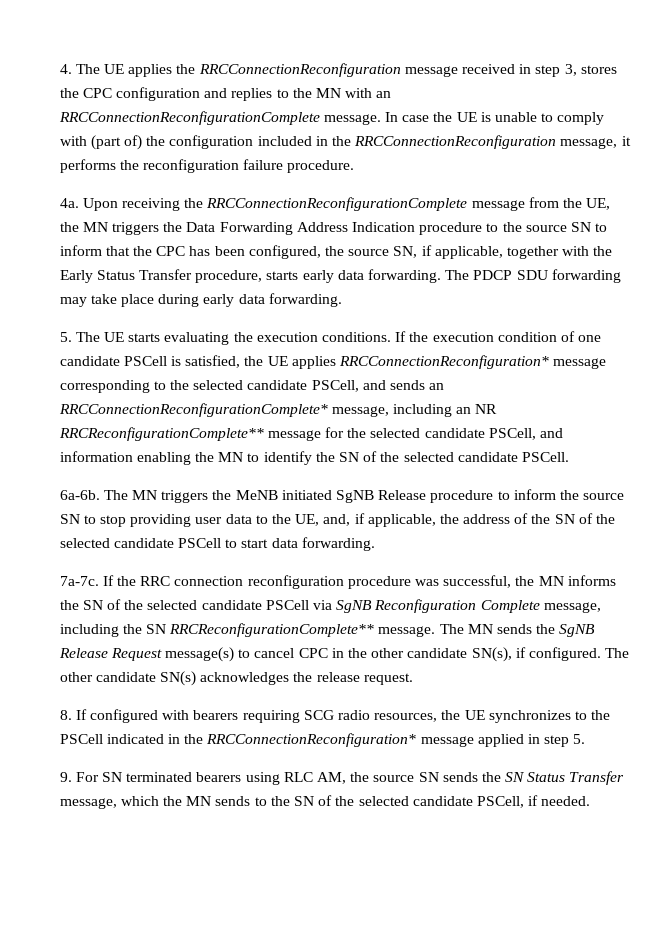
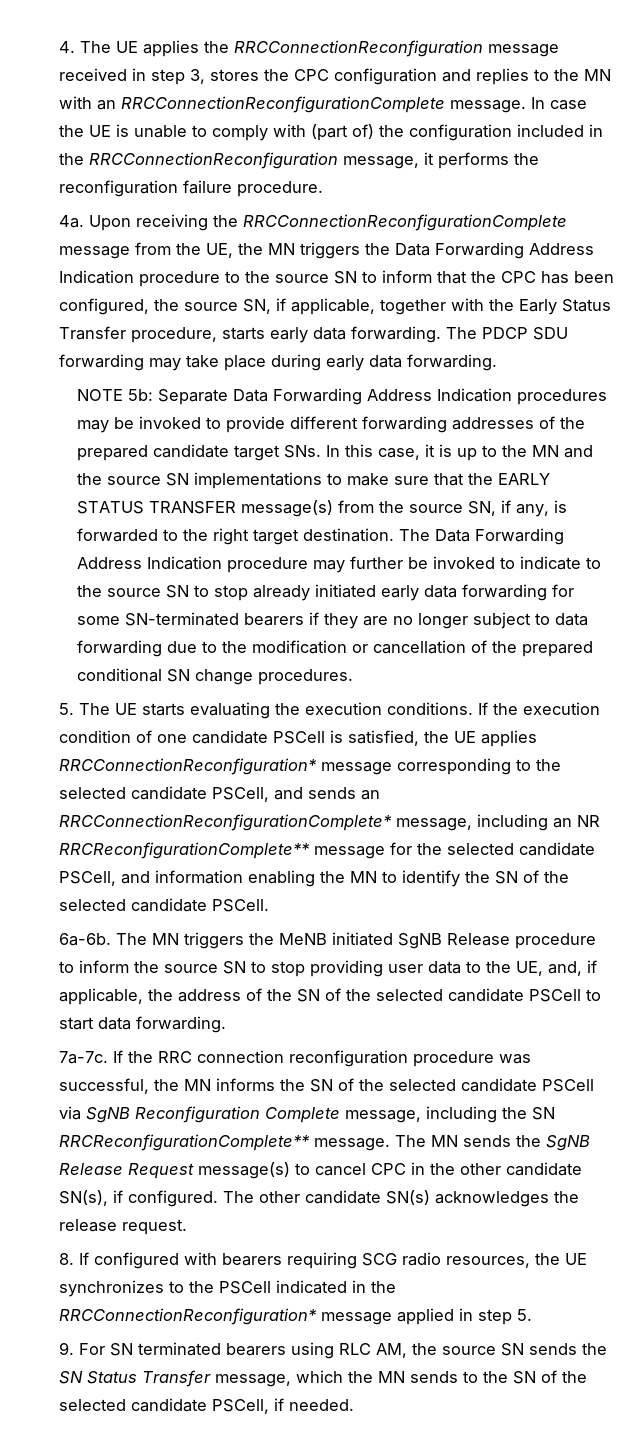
+ NOTE 5b: Separate Data Forwarding Address Indication procedures may be invoked to provide different forwarding addresses of the prepared candidate target SNs. In this case, it is up to the MN and the source SN implementations to make sure that the EARLY STATUS TRANSFER message(s) from the source SN, if any, is forwarded to the right target destination. The Data Forwarding Address Indication procedure may further be invoked to indicate to the source SN to stop already initiated early data forwarding for some SN-terminated bearers if they are no longer subject to data forwarding due to the modification or cancellation of the prepared conditional SN change procedures.

